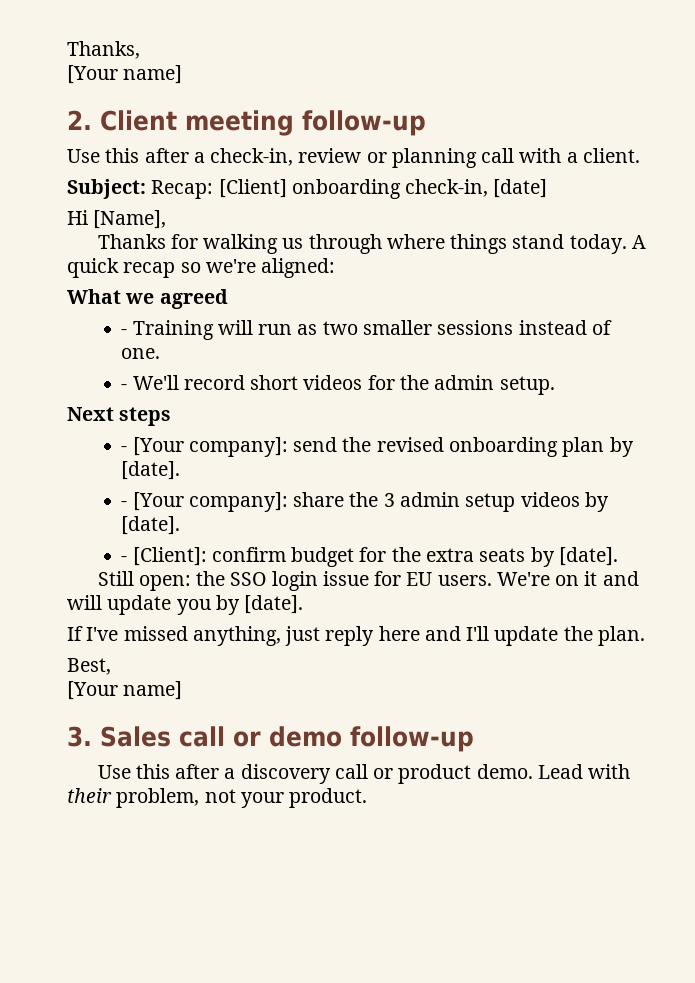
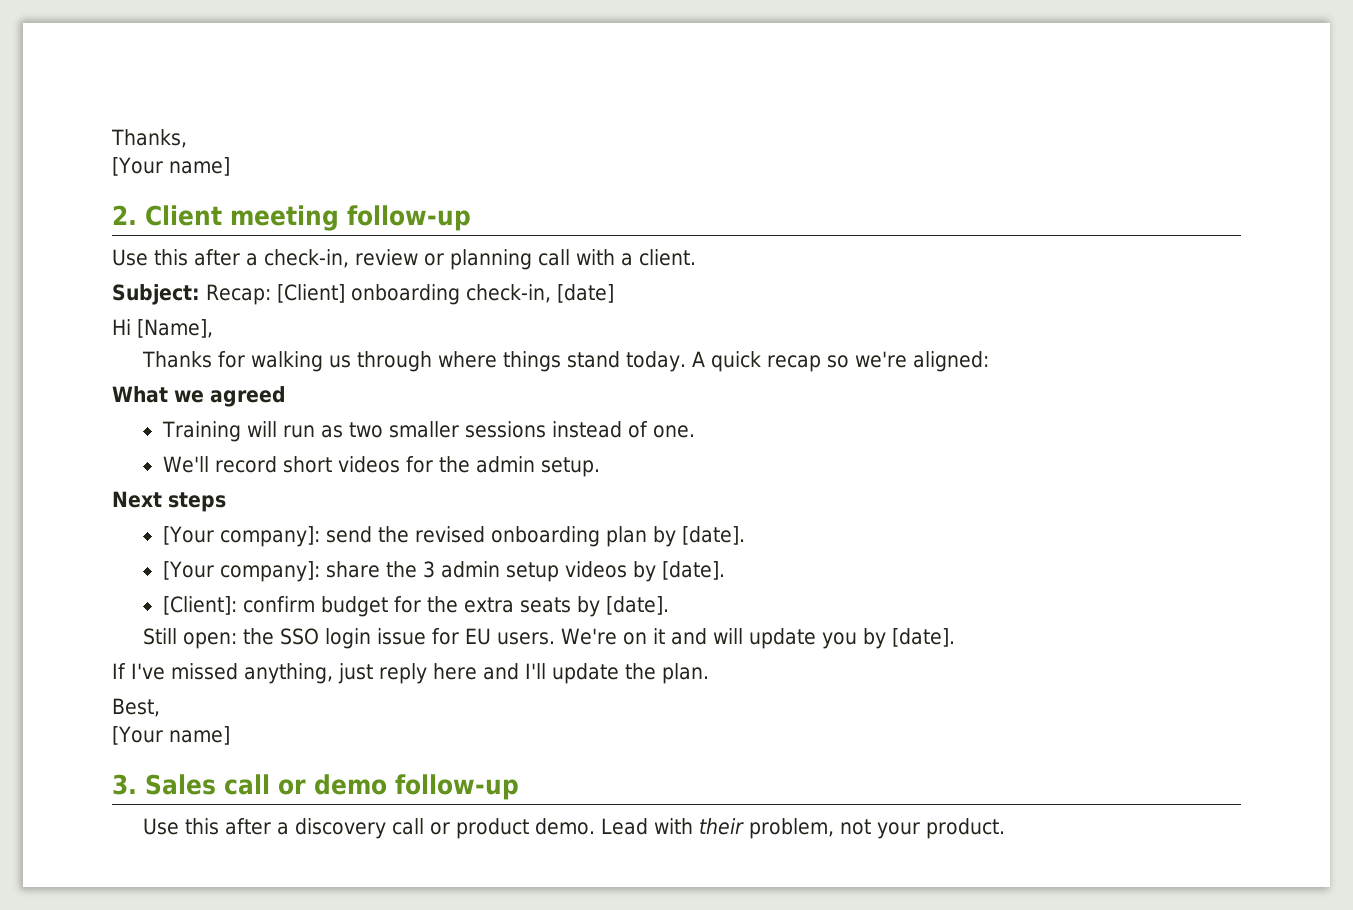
- - Training will run as two smaller sessions instead of one.
+ Training will run as two smaller sessions instead of one.
- - We'll record short videos for the admin setup.
+ We'll record short videos for the admin setup.
- - [Your company]: send the revised onboarding plan by [date].
+ [Your company]: send the revised onboarding plan by [date].
- - [Your company]: share the 3 admin setup videos by [date].
+ [Your company]: share the 3 admin setup videos by [date].
- - [Client]: confirm budget for the extra seats by [date].
+ [Client]: confirm budget for the extra seats by [date].

